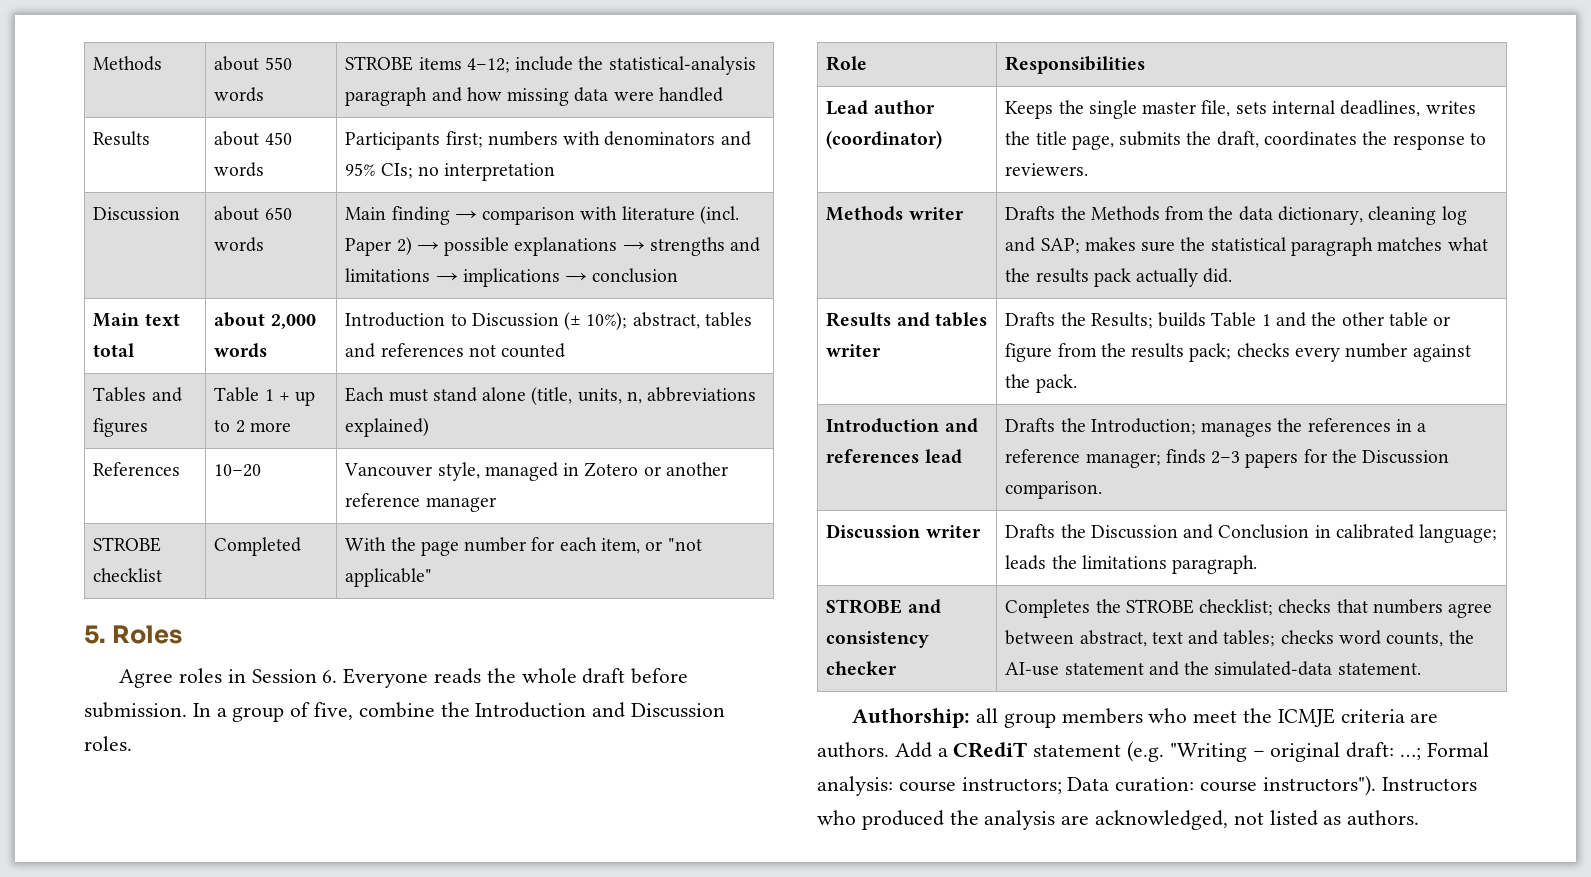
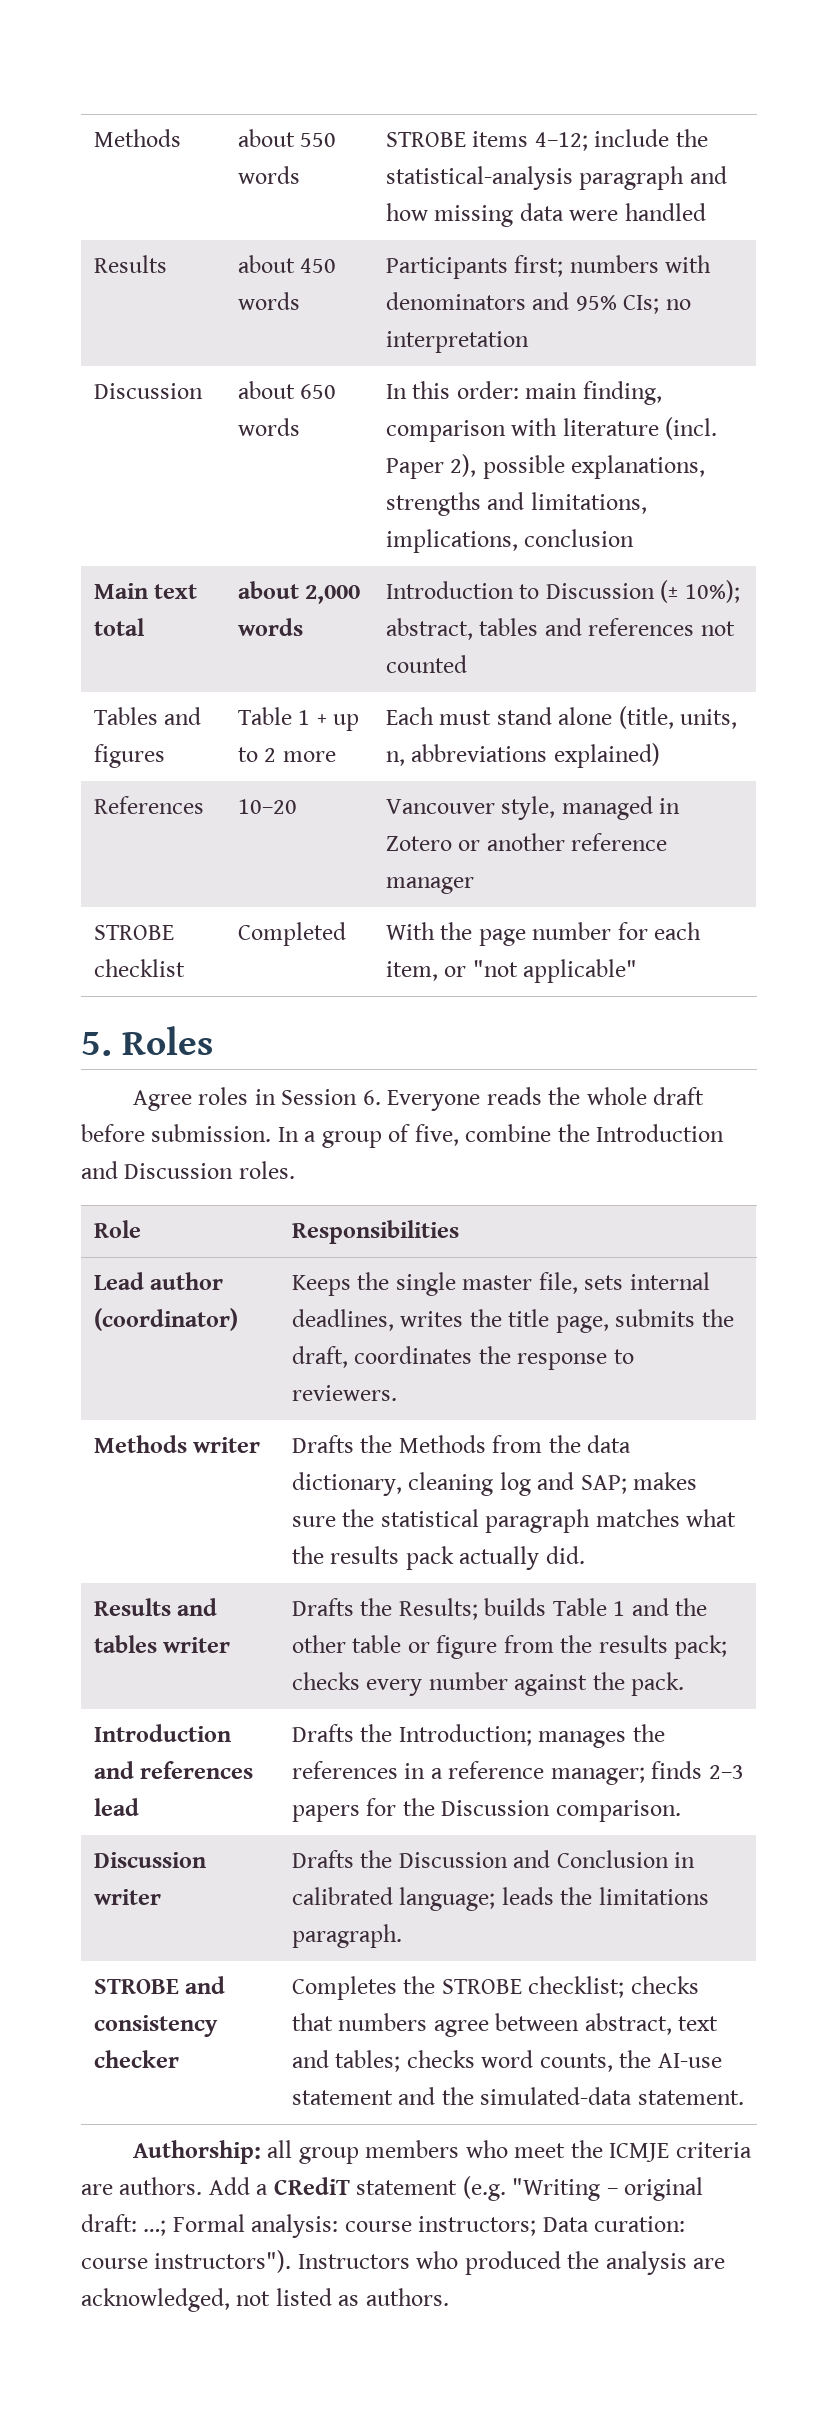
- Discussion | about 650 words | Main finding → comparison with literature (incl. Paper 2) → possible explanations → strengths and limitations → implications → conclusion
+ Discussion | about 650 words | In this order: main finding, comparison with literature (incl. Paper 2), possible explanations, strengths and limitations, implications, conclusion

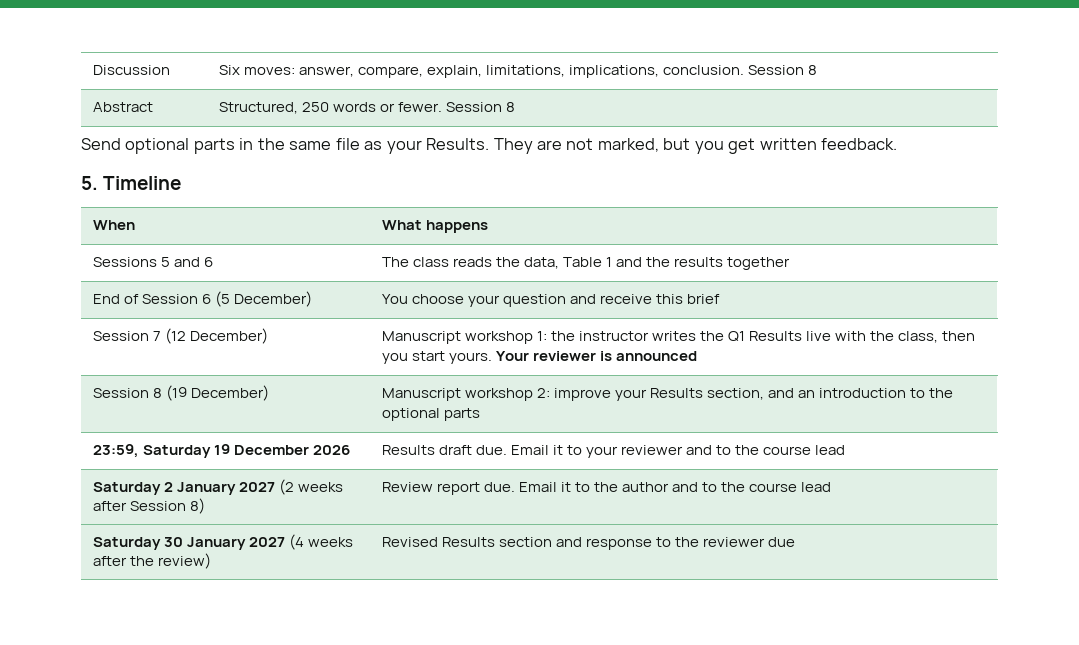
- Methods | about 550 words | STROBE items 4–12; include the statistical-analysis paragraph and how missing data were handled
- Results | about 450 words | Participants first; numbers with denominators and 95% CIs; no interpretation
- Discussion | about 650 words | In this order: main finding, comparison with literature (incl. Paper 2), possible explanations, strengths and limitations, implications, conclusion
- Main text total | about 2,000 words | Introduction to Discussion (± 10%); abstract, tables and references not counted
- Tables and figures | Table 1 + up to 2 more | Each must stand alone (title, units, n, abbreviations explained)
- References | 10–20 | Vancouver style, managed in Zotero or another reference manager
- STROBE checklist | Completed | With the page number for each item, or "not applicable"
- 5. Roles
- Agree roles in Session 6. Everyone reads the whole draft before submission. In a group of five, combine the Introduction and Discussion roles.
- Role | Responsibilities
- Lead author (coordinator) | Keeps the single master file, sets internal deadlines, writes the title page, submits the draft, coordinates the response to reviewers.
- Methods writer | Drafts the Methods from the data dictionary, cleaning log and SAP; makes sure the statistical paragraph matches what the results pack actually did.
- Results and tables writer | Drafts the Results; builds Table 1 and the other table or figure from the results pack; checks every number against the pack.
- Introduction and references lead | Drafts the Introduction; manages the references in a reference manager; finds 2–3 papers for the Discussion comparison.
- Discussion writer | Drafts the Discussion and Conclusion in calibrated language; leads the limitations paragraph.
- STROBE and consistency checker | Completes the STROBE checklist; checks that numbers agree between abstract, text and tables; checks word counts, the AI-use statement and the simulated-data statement.
- Authorship: all group members who meet the ICMJE criteria are authors. Add a CRediT statement (e.g. "Writing – original draft: …; Formal analysis: course instructors; Data curation: course instructors"). Instructors who produced the analysis are acknowledged, not listed as authors.
+ Discussion | Six moves: answer, compare, explain, limitations, implications, conclusion. Session 8
+ Abstract | Structured, 250 words or fewer. Session 8
+ Send optional parts in the same file as your Results. They are not marked, but you get written feedback.
+ 5. Timeline
+ When | What happens
+ Sessions 5 and 6 | The class reads the data, Table 1 and the results together
+ End of Session 6 (5 December) | You choose your question and receive this brief
+ Session 7 (12 December) | Manuscript workshop 1: the instructor writes the Q1 Results live with the class, then you start yours. Your reviewer is announced
+ Session 8 (19 December) | Manuscript workshop 2: improve your Results section, and an introduction to the optional parts
+ 23:59, Saturday 19 December 2026 | Results draft due. Email it to your reviewer and to the course lead
+ Saturday 2 January 2027 (2 weeks after Session 8) | Review report due. Email it to the author and to the course lead
+ Saturday 30 January 2027 (4 weeks after the review) | Revised Results section and response to the reviewer due

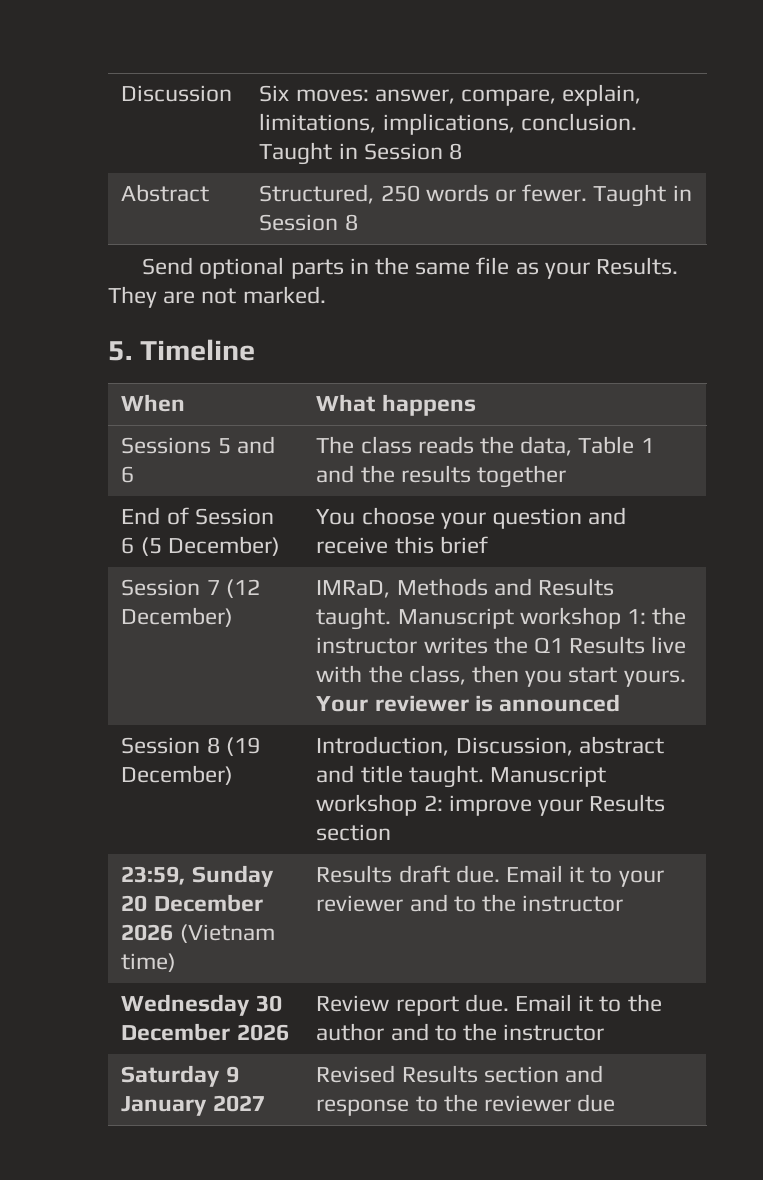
- Discussion | Six moves: answer, compare, explain, limitations, implications, conclusion. Session 8
+ Discussion | Six moves: answer, compare, explain, limitations, implications, conclusion. Taught in Session 8
- Abstract | Structured, 250 words or fewer. Session 8
+ Abstract | Structured, 250 words or fewer. Taught in Session 8
- They are not marked, but you get written feedback.
+ They are not marked.
- Session 7 (12 December) | Manuscript workshop 1: the instructor writes the Q1 Results live with the class, then you start yours. Your reviewer is announced
+ Session 7 (12 December) | IMRaD, Methods and Results taught. Manuscript workshop 1: the instructor writes the Q1 Results live with the class, then you start yours. Your reviewer is announced
- Session 8 (19 December) | Manuscript workshop 2: improve your Results section, and an introduction to the optional parts
+ Session 8 (19 December) | Introduction, Discussion, abstract and title taught. Manuscript workshop 2: improve your Results section
- 23:59, Saturday 19 December 2026 | Results draft due. Email it to your reviewer and to the course lead
- Saturday 2 January 2027 (2 weeks after Session 8) | Review report due. Email it to the author and to the course lead
- Saturday 30 January 2027 (4 weeks after the review) | Revised Results section and response to the reviewer due
+ 23:59, Sunday 20 December 2026 (Vietnam time) | Results draft due. Email it to your reviewer and to the instructor
+ Wednesday 30 December 2026 | Review report due. Email it to the author and to the instructor
+ Saturday 9 January 2027 | Revised Results section and response to the reviewer due

